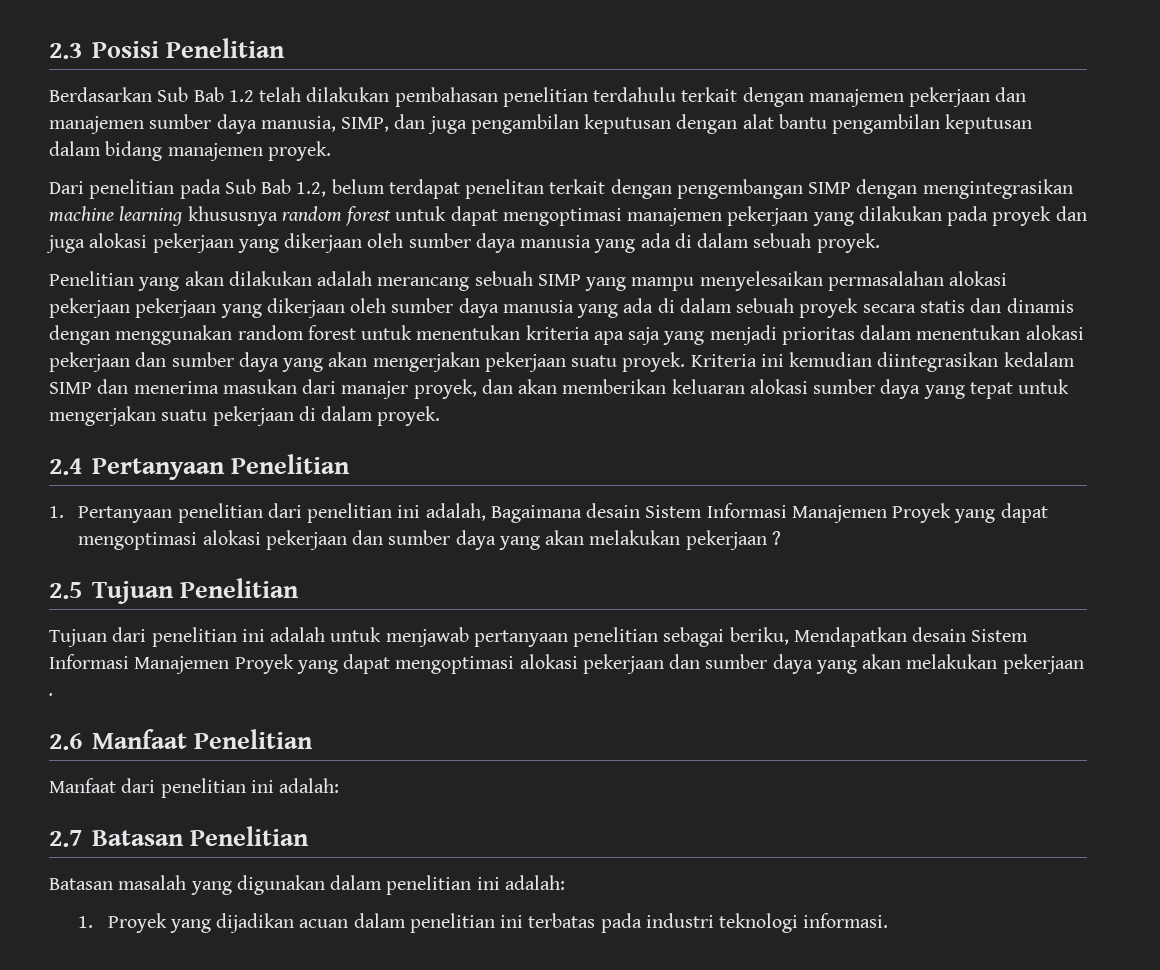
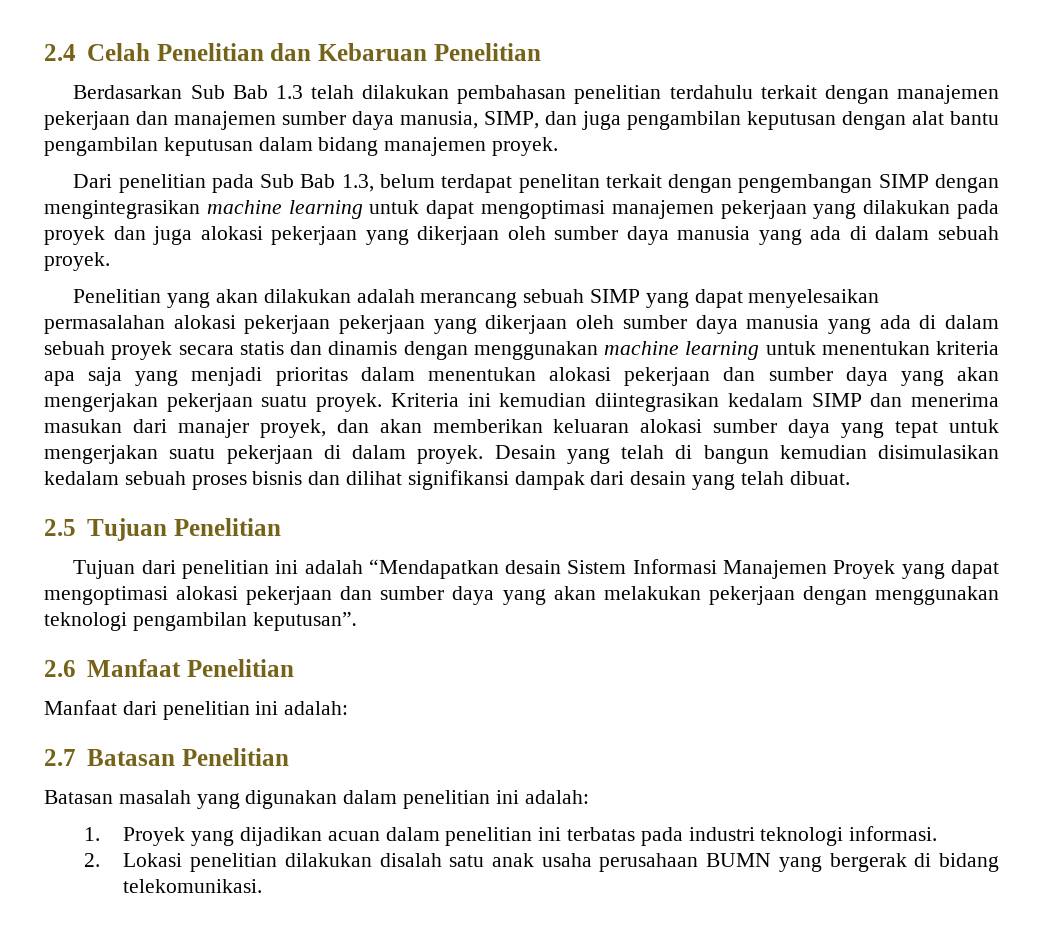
- 2.3 Posisi Penelitian
+ 2.4 Celah Penelitian dan Kebaruan Penelitian
- Berdasarkan Sub Bab 1.2 telah dilakukan pembahasan penelitian terdahulu terkait dengan manajemen pekerjaan dan manajemen sumber daya manusia, SIMP, dan juga pengambilan keputusan dengan alat bantu pengambilan keputusan dalam bidang manajemen proyek.
+ Berdasarkan Sub Bab 1.3 telah dilakukan pembahasan penelitian terdahulu terkait dengan manajemen pekerjaan dan manajemen sumber daya manusia, SIMP, dan juga pengambilan keputusan dengan alat bantu pengambilan keputusan dalam bidang manajemen proyek.
- Dari penelitian pada Sub Bab 1.2, belum terdapat penelitan terkait dengan pengembangan SIMP dengan mengintegrasikan machine learning khususnya random forest untuk dapat mengoptimasi manajemen pekerjaan yang dilakukan pada proyek dan juga alokasi pekerjaan yang dikerjaan oleh sumber daya manusia yang ada di dalam sebuah proyek.
+ Dari penelitian pada Sub Bab 1.3, belum terdapat penelitan terkait dengan pengembangan SIMP dengan mengintegrasikan machine learning untuk dapat mengoptimasi manajemen pekerjaan yang dilakukan pada proyek dan juga alokasi pekerjaan yang dikerjaan oleh sumber daya manusia yang ada di dalam sebuah proyek.
- Penelitian yang akan dilakukan adalah merancang sebuah SIMP yang mampu menyelesaikan permasalahan alokasi pekerjaan pekerjaan yang dikerjaan oleh sumber daya manusia yang ada di dalam sebuah proyek secara statis dan dinamis dengan menggunakan random forest untuk menentukan kriteria apa saja yang menjadi prioritas dalam menentukan alokasi pekerjaan dan sumber daya yang akan mengerjakan pekerjaan suatu proyek.
+ Penelitian yang akan dilakukan adalah merancang sebuah SIMP yang dapat menyelesaikan permasalahan alokasi pekerjaan pekerjaan yang dikerjaan oleh sumber daya manusia yang ada di dalam sebuah proyek secara statis dan dinamis dengan menggunakan machine learning untuk menentukan kriteria apa saja yang menjadi prioritas dalam menentukan alokasi pekerjaan dan sumber daya yang akan mengerjakan pekerjaan suatu proyek.
- Kriteria ini kemudian diintegrasikan kedalam SIMP dan menerima masukan dari manajer proyek, dan akan memberikan keluaran alokasi sumber daya yang tepat untuk mengerjakan suatu pekerjaan di dalam proyek.
- 2.4 Pertanyaan Penelitian
- 1. Pertanyaan penelitian dari penelitian ini adalah, Bagaimana desain Sistem Informasi Manajemen Proyek yang dapat mengoptimasi alokasi pekerjaan dan sumber daya yang akan melakukan pekerjaan ?
+ Kriteria ini kemudian diintegrasikan kedalam SIMP dan menerima masukan dari manajer proyek, dan akan memberikan keluaran alokasi sumber daya yang tepat untuk mengerjakan suatu pekerjaan di dalam proyek. Desain yang telah di bangun kemudian disimulasikan kedalam sebuah proses bisnis dan dilihat signifikansi dampak dari desain yang telah dibuat.
  2.5 Tujuan Penelitian
- Tujuan dari penelitian ini adalah untuk menjawab pertanyaan penelitian sebagai beriku, Mendapatkan desain Sistem Informasi Manajemen Proyek yang dapat mengoptimasi alokasi pekerjaan dan sumber daya yang akan melakukan pekerjaan .
+ Tujuan dari penelitian ini adalah “Mendapatkan desain Sistem Informasi Manajemen Proyek yang dapat mengoptimasi alokasi pekerjaan dan sumber daya yang akan melakukan pekerjaan dengan menggunakan teknologi pengambilan keputusan”.
+ 2. Lokasi penelitian dilakukan disalah satu anak usaha perusahaan BUMN yang bergerak di bidang telekomunikasi.

